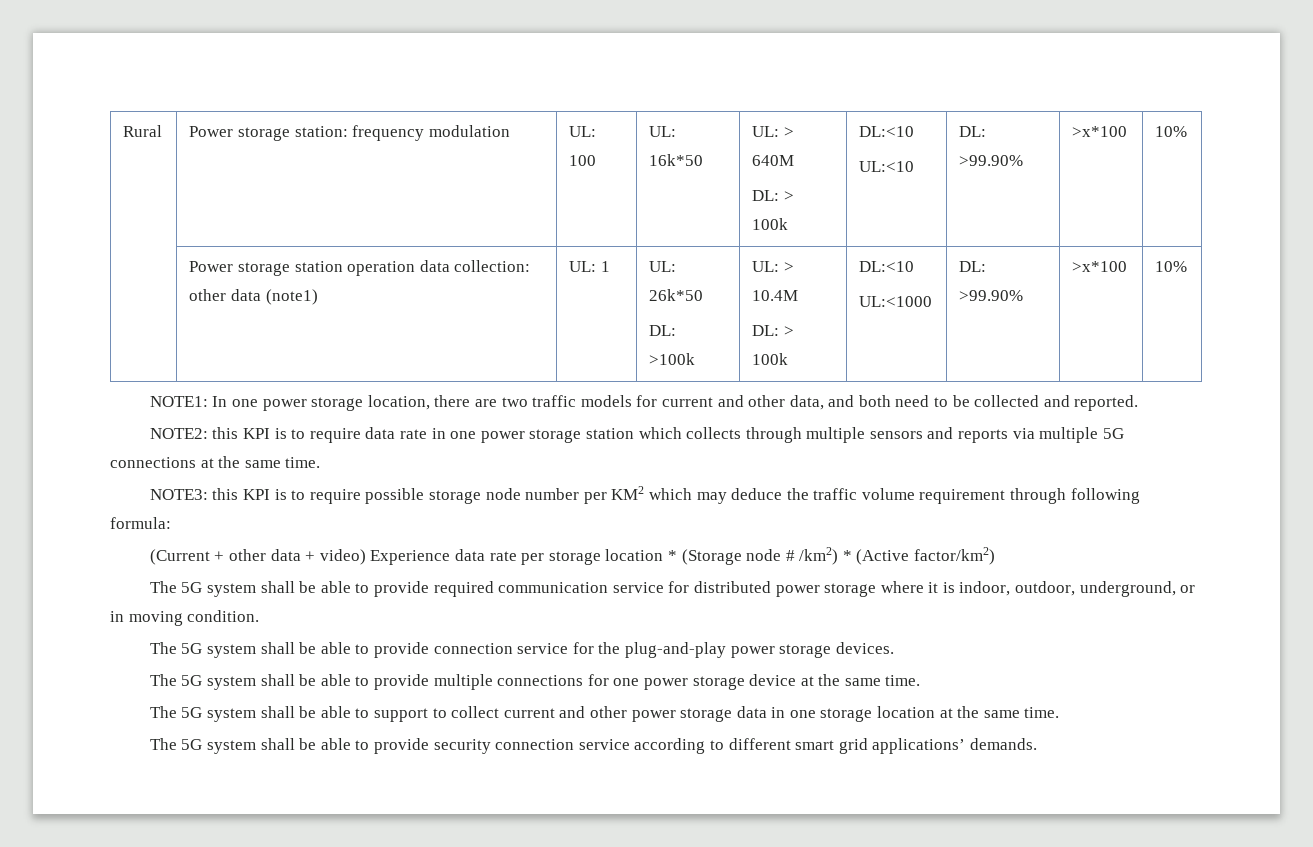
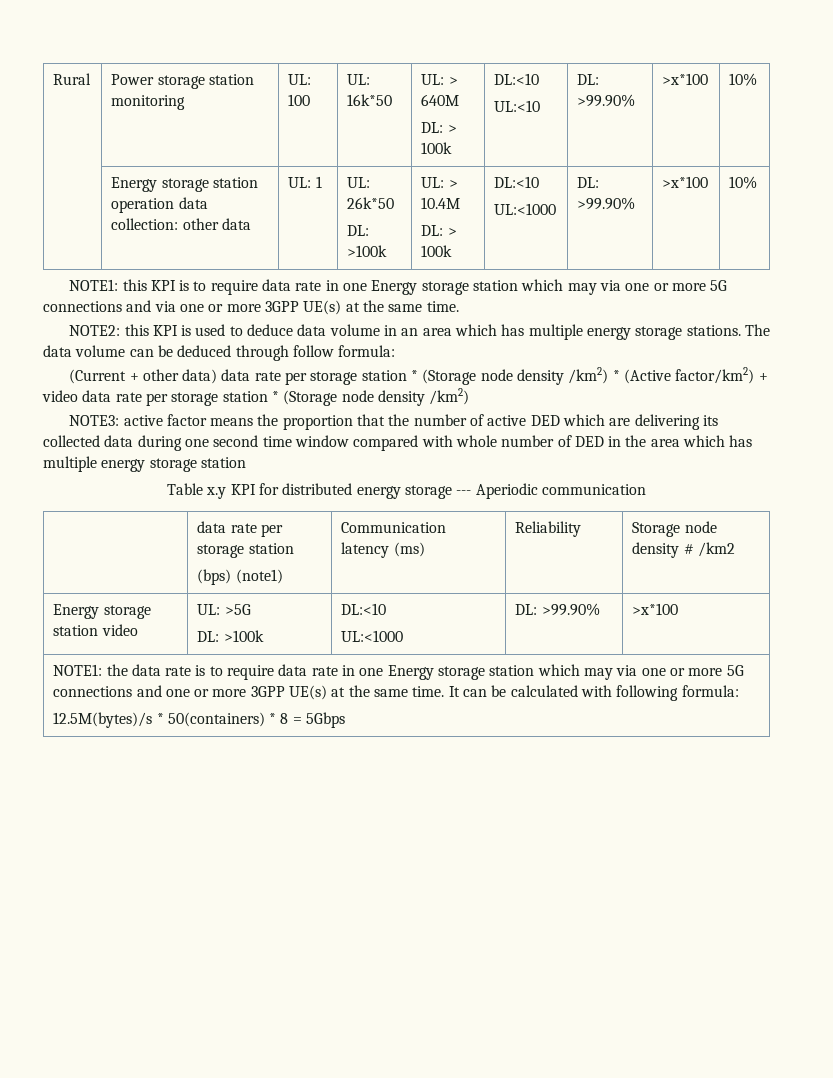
- Rural | Power storage station: frequency modulation | UL: 100 | UL: 16k*50 | UL: > 640M
+ Rural | Power storage station monitoring | UL: 100 | UL: 16k*50 | UL: > 640M
- | Power storage station operation data collection: other data (note1) | UL: 1 | UL: 26k*50
+ | Energy storage station operation data collection: other data | UL: 1 | UL: 26k*50
- NOTE1: In one power storage location, there are two traffic models for current and other data, and both need to be collected and reported.
- NOTE2: this KPI is to require data rate in one power storage station which collects through multiple sensors and reports via multiple 5G connections at the same time.
- NOTE3: this KPI is to require possible storage node number per KM2 which may deduce the traffic volume requirement through following formula:
+ NOTE1: this KPI is to require data rate in one Energy storage station which may via one or more 5G connections and via one or more 3GPP UE(s) at the same time.
+ NOTE2: this KPI is used to deduce data volume in an area which has multiple energy storage stations. The data volume can be deduced through follow formula:
- (Current + other data + video) Experience data rate per storage location * (Storage node # /km2) * (Active factor/km2)
- The 5G system shall be able to provide required communication service for distributed power storage where it is indoor, outdoor, underground, or in moving condition.
- The 5G system shall be able to provide connection service for the plug-and-play power storage devices.
- The 5G system shall be able to provide multiple connections for one power storage device at the same time.
- The 5G system shall be able to support to collect current and other power storage data in one storage location at the same time.
- The 5G system shall be able to provide security connection service according to different smart grid applications’ demands.
+ (Current + other data) data rate per storage station * (Storage node density /km2) * (Active factor/km2) + video data rate per storage station * (Storage node density /km2)
+ NOTE3: active factor means the proportion that the number of active DED which are delivering its collected data during one second time window compared with whole number of DED in the area which has multiple energy storage station
+ Table x.y KPI for distributed energy storage --- Aperiodic communication
+ | data rate per storage station
+ (bps) (note1) | Communication latency (ms) | Reliability | Storage node density # /km2
+ Energy storage station video | UL: >5G
+ DL: >100k | DL:<10
+ UL:<1000 | DL: >99.90% | >x*100
+ NOTE1: the data rate is to require data rate in one Energy storage station which may via one or more 5G connections and one or more 3GPP UE(s) at the same time. It can be calculated with following formula:
+ 12.5M(bytes)/s * 50(containers) * 8 = 5Gbps

